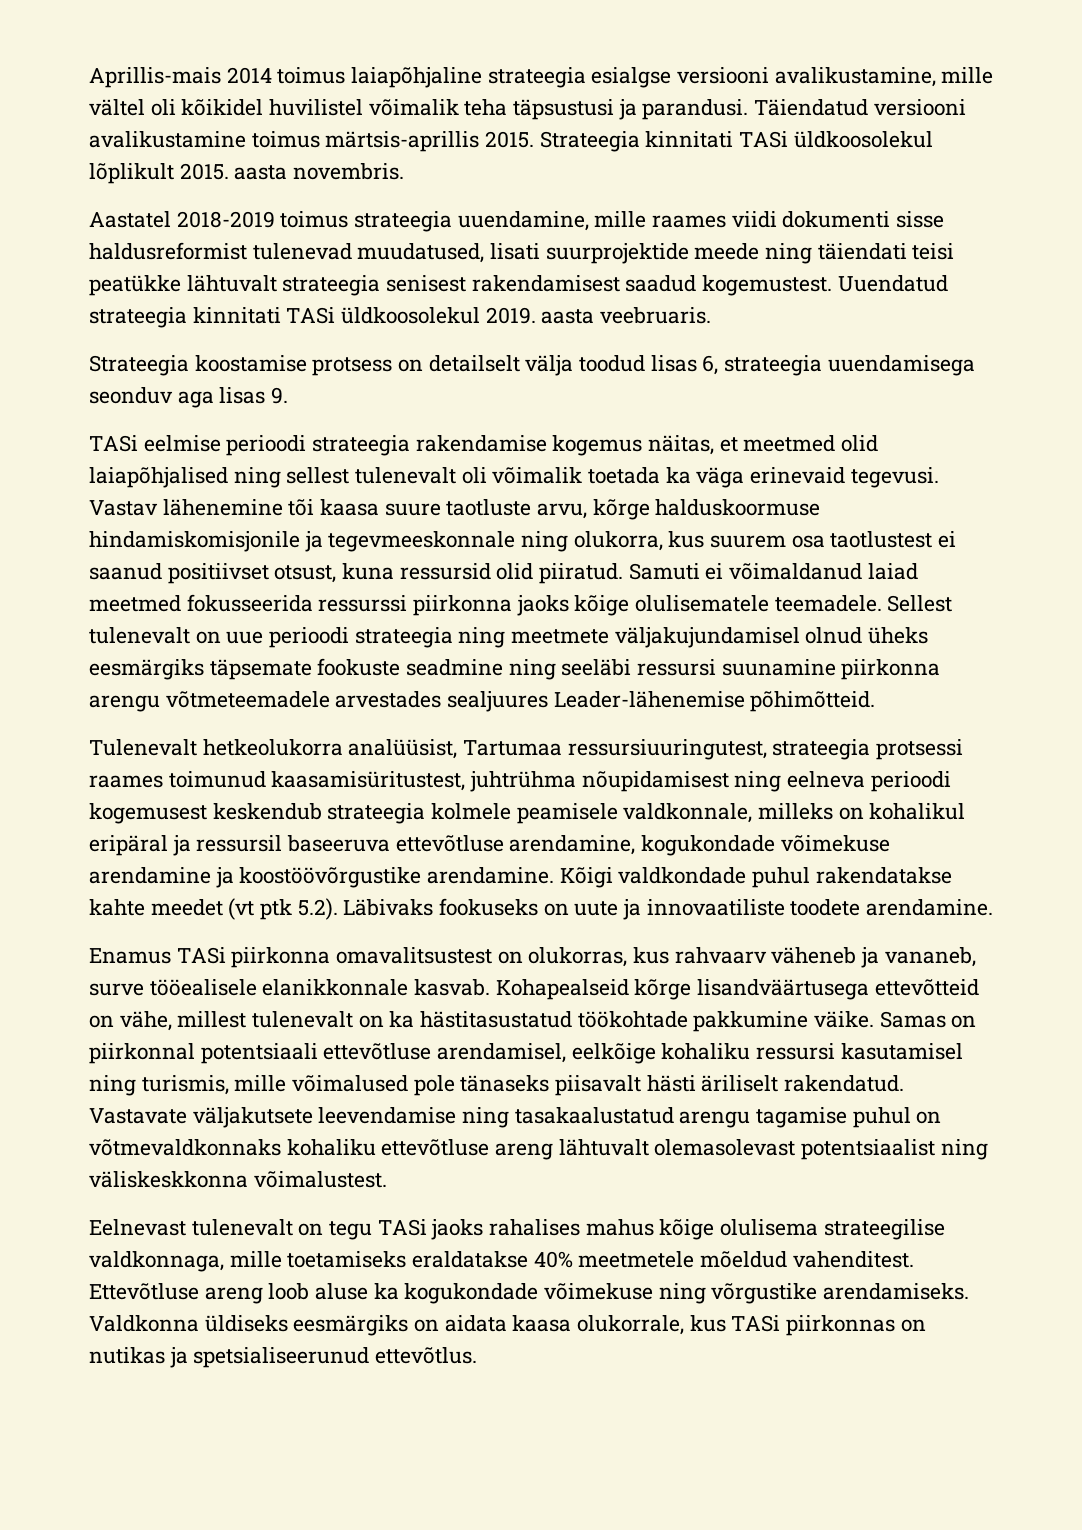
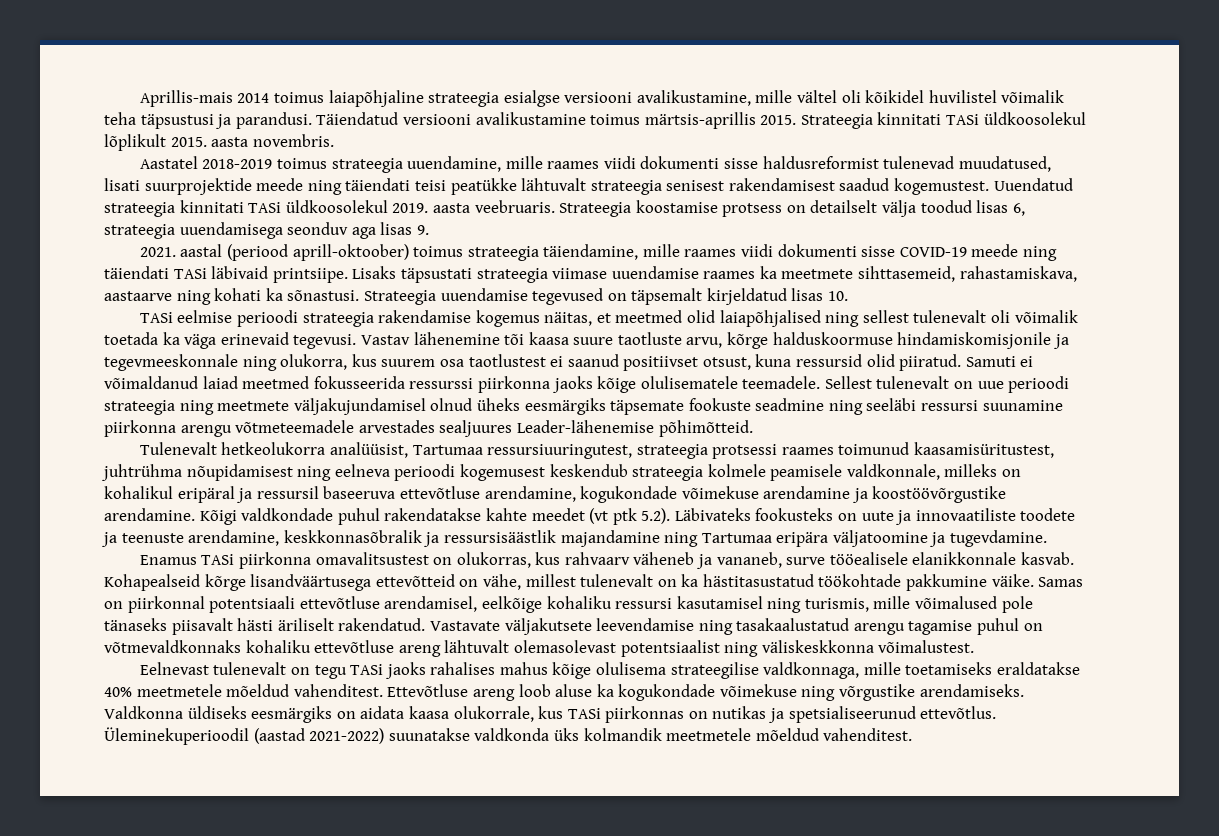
- Uuendatud strateegia kinnitati TASi üldkoosolekul 2019. aasta veebruaris.
- Strateegia koostamise protsess on detailselt välja toodud lisas 6, strateegia uuendamisega seonduv aga lisas 9.
+ Uuendatud strateegia kinnitati TASi üldkoosolekul 2019. aasta veebruaris. Strateegia koostamise protsess on detailselt välja toodud lisas 6, strateegia uuendamisega seonduv aga lisas 9.
+ 2021. aastal (periood aprill-oktoober) toimus strateegia täiendamine, mille raames viidi dokumenti sisse COVID-19 meede ning täiendati TASi läbivaid printsiipe. Lisaks täpsustati strateegia viimase uuendamise raames ka meetmete sihttasemeid, rahastamiskava, aastaarve ning kohati ka sõnastusi. Strateegia uuendamise tegevused on täpsemalt kirjeldatud lisas 10.
- Kõigi valdkondade puhul rakendatakse kahte meedet (vt ptk 5.2). Läbivaks fookuseks on uute ja innovaatiliste toodete arendamine.
+ Kõigi valdkondade puhul rakendatakse kahte meedet (vt ptk 5.2). Läbivateks fookusteks on uute ja innovaatiliste toodete ja teenuste arendamine, keskkonnasõbralik ja ressursisäästlik majandamine ning Tartumaa eripära väljatoomine ja tugevdamine.
+ Üleminekuperioodil (aastad 2021-2022) suunatakse valdkonda üks kolmandik meetmetele mõeldud vahenditest.

